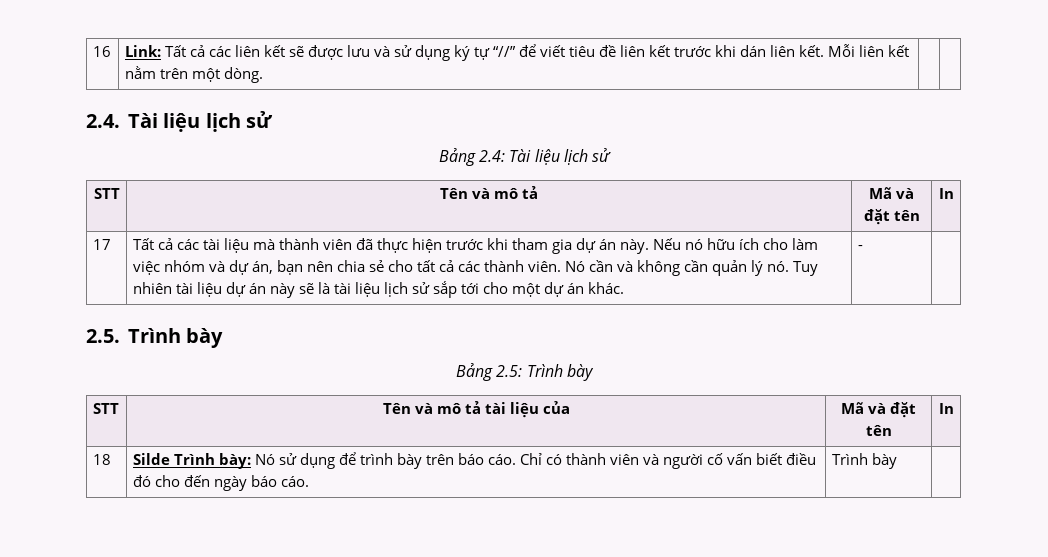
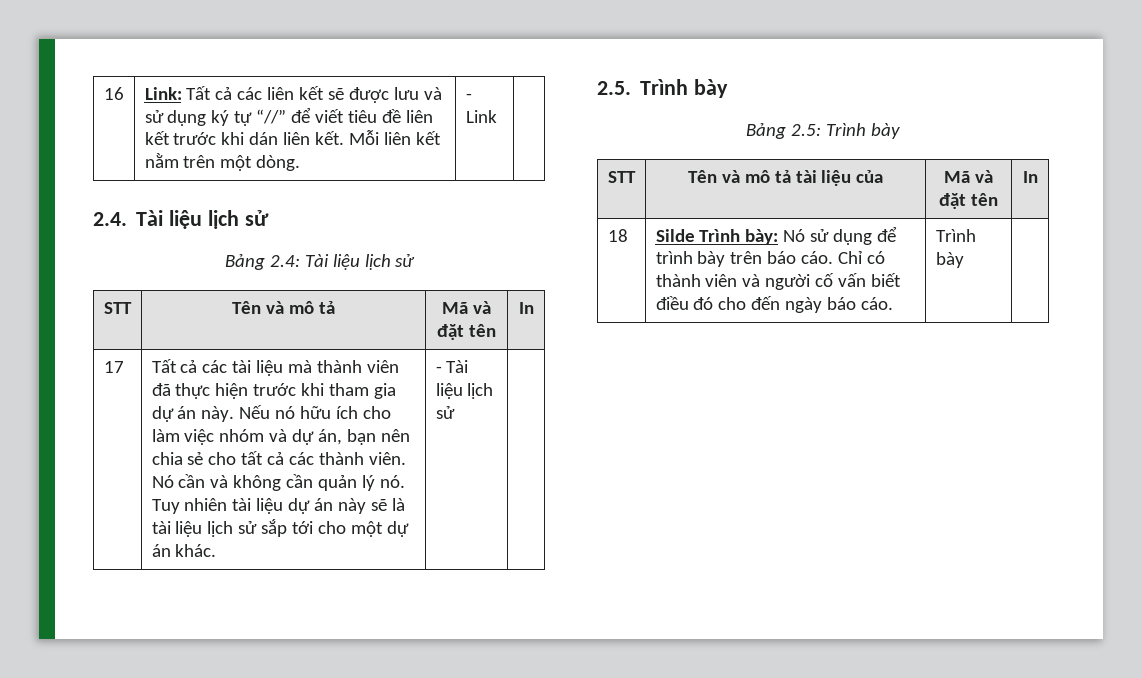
- 16 | Link: Tất cả các liên kết sẽ được lưu và sử dụng ký tự “//” để viết tiêu đề liên kết trước khi dán liên kết. Mỗi liên kết nằm trên một dòng. | |
+ 16 | Link: Tất cả các liên kết sẽ được lưu và sử dụng ký tự “//” để viết tiêu đề liên kết trước khi dán liên kết. Mỗi liên kết nằm trên một dòng. | - Link |
- -
+ - Tài liệu lịch sử

